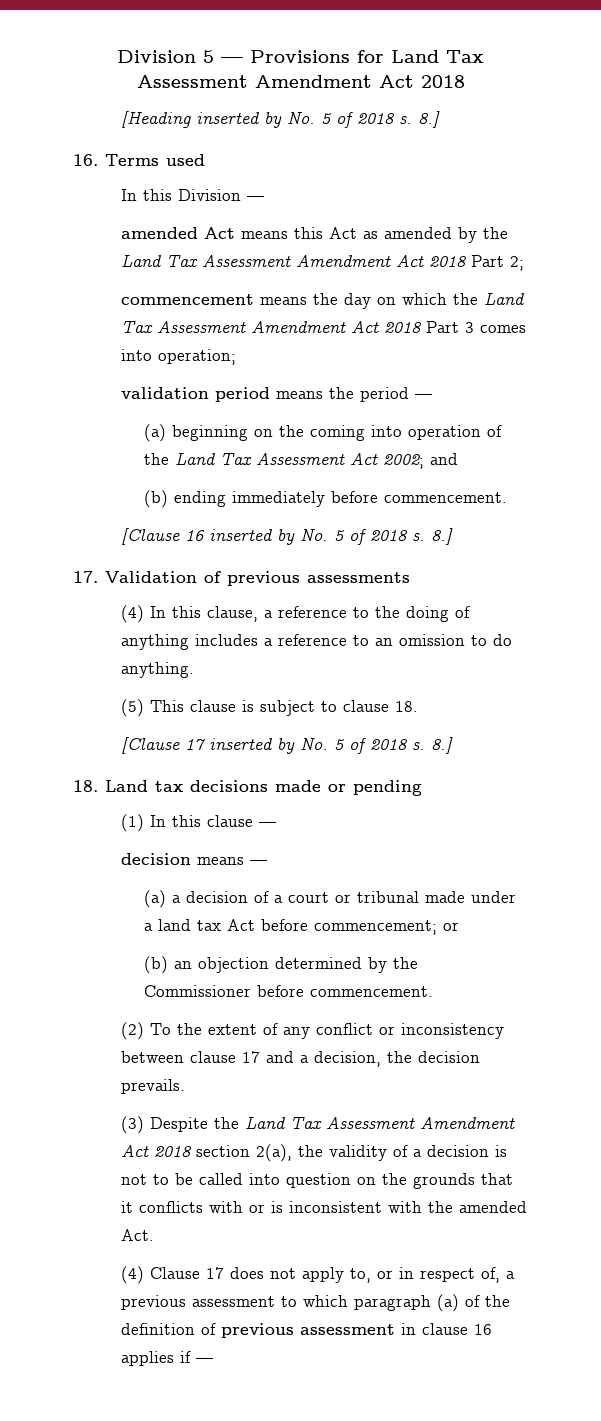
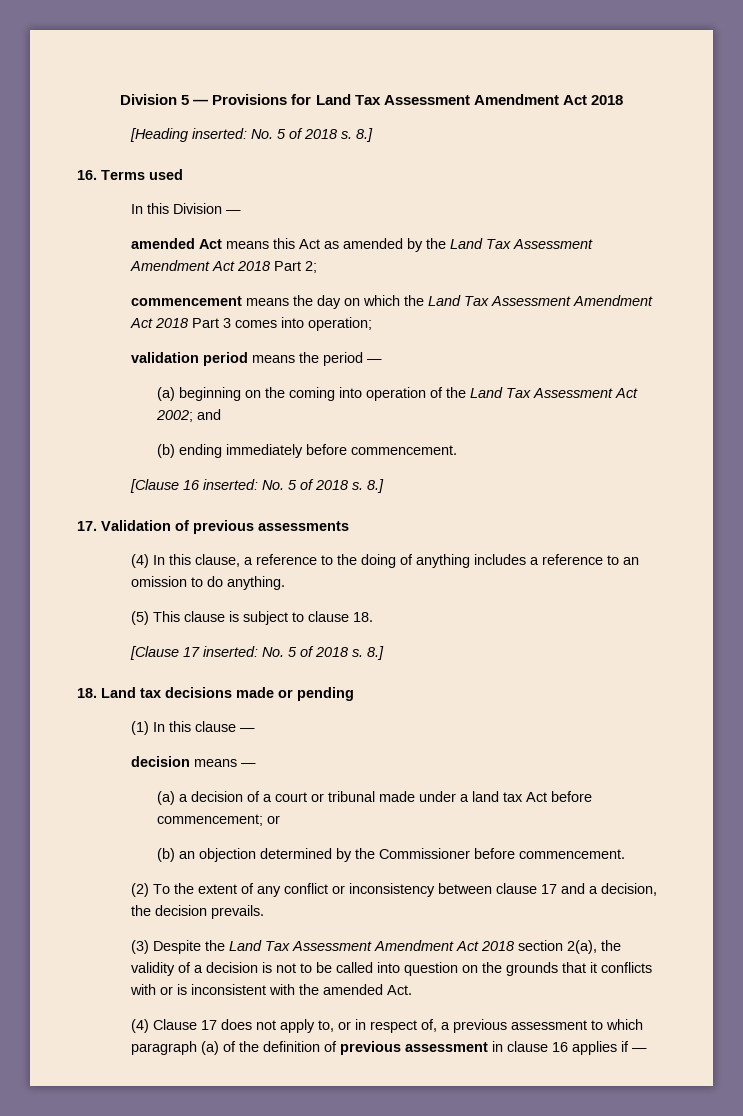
- [Heading inserted by No. 5 of 2018 s.
+ [Heading inserted: No. 5 of 2018 s.
- [Clause 16 inserted by No. 5 of 2018 s.
+ [Clause 16 inserted: No. 5 of 2018 s.
- [Clause 17 inserted by No. 5 of 2018 s.
+ [Clause 17 inserted: No. 5 of 2018 s.

